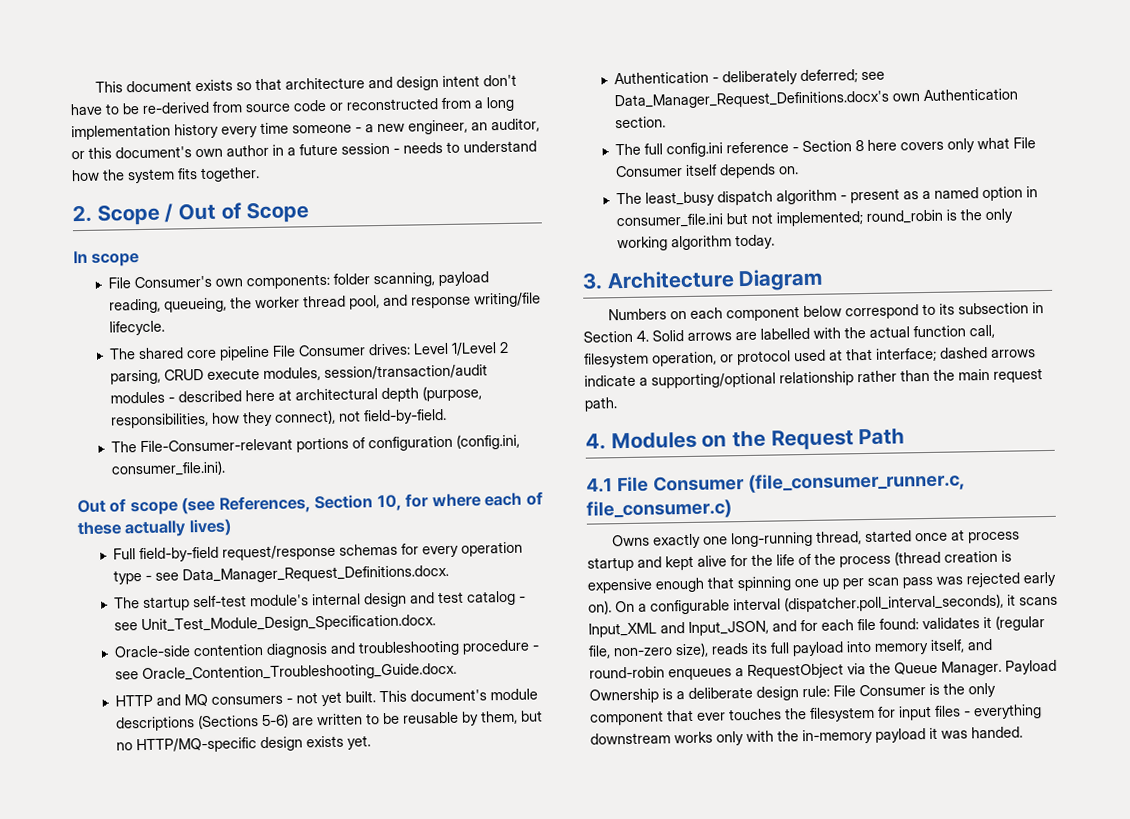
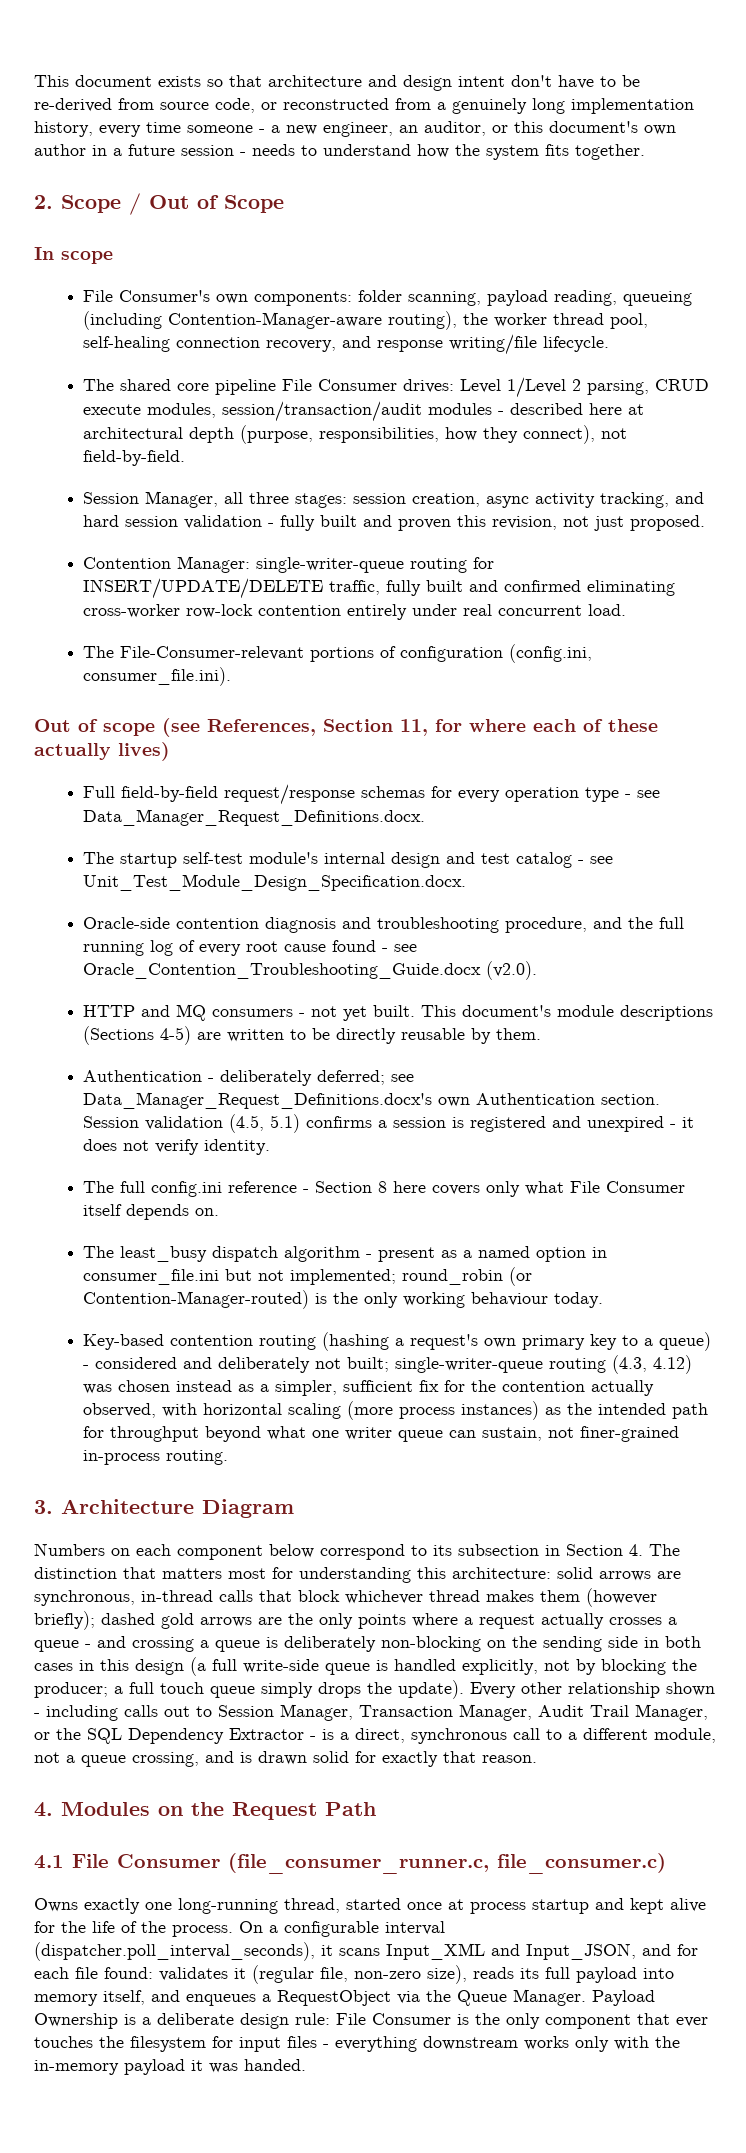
- This document exists so that architecture and design intent don't have to be re-derived from source code or reconstructed from a long implementation history every time someone - a new engineer, an auditor, or this document's own author in a future session - needs to understand how the system fits together.
+ This document exists so that architecture and design intent don't have to be re-derived from source code, or reconstructed from a genuinely long implementation history, every time someone - a new engineer, an auditor, or this document's own author in a future session - needs to understand how the system fits together.
- File Consumer's own components: folder scanning, payload reading, queueing, the worker thread pool, and response writing/file lifecycle.
+ File Consumer's own components: folder scanning, payload reading, queueing (including Contention-Manager-aware routing), the worker thread pool, self-healing connection recovery, and response writing/file lifecycle.
+ Session Manager, all three stages: session creation, async activity tracking, and hard session validation - fully built and proven this revision, not just proposed.
+ Contention Manager: single-writer-queue routing for INSERT/UPDATE/DELETE traffic, fully built and confirmed eliminating cross-worker row-lock contention entirely under real concurrent load.
- Out of scope (see References, Section 10, for where each of these actually lives)
+ Out of scope (see References, Section 11, for where each of these actually lives)
- Oracle-side contention diagnosis and troubleshooting procedure - see Oracle_Contention_Troubleshooting_Guide.docx.
+ Oracle-side contention diagnosis and troubleshooting procedure, and the full running log of every root cause found - see Oracle_Contention_Troubleshooting_Guide.docx (v2.0).
- This document's module descriptions (Sections 5-6) are written to be reusable by them, but no HTTP/MQ-specific design exists yet.
+ This document's module descriptions (Sections 4-5) are written to be directly reusable by them.
+ Session validation (4.5, 5.1) confirms a session is registered and unexpired - it does not verify identity.
- The least_busy dispatch algorithm - present as a named option in consumer_file.ini but not implemented; round_robin is the only working algorithm today.
+ The least_busy dispatch algorithm - present as a named option in consumer_file.ini but not implemented; round_robin (or Contention-Manager-routed) is the only working behaviour today.
+ Key-based contention routing (hashing a request's own primary key to a queue) - considered and deliberately not built; single-writer-queue routing (4.3, 4.12) was chosen instead as a simpler, sufficient fix for the contention actually observed, with horizontal scaling (more process instances) as the intended path for throughput beyond what one writer queue can sustain, not finer-grained in-process routing.
- Numbers on each component below correspond to its subsection in Section 4. Solid arrows are labelled with the actual function call, filesystem operation, or protocol used at that interface; dashed arrows indicate a supporting/optional relationship rather than the main request path.
+ Numbers on each component below correspond to its subsection in Section 4. The distinction that matters most for understanding this architecture: solid arrows are synchronous, in-thread calls that block whichever thread makes them (however briefly); dashed gold arrows are the only points where a request actually crosses a queue - and crossing a queue is deliberately non-blocking on the sending side in both cases in this design (a full write-side queue is handled explicitly, not by blocking the producer; a full touch queue simply drops the update). Every other relationship shown - including calls out to Session Manager, Transaction Manager, Audit Trail Manager, or the SQL Dependency Extractor - is a direct, synchronous call to a different module, not a queue crossing, and is drawn solid for exactly that reason.
- Owns exactly one long-running thread, started once at process startup and kept alive for the life of the process (thread creation is expensive enough that spinning one up per scan pass was rejected early on).
+ Owns exactly one long-running thread, started once at process startup and kept alive for the life of the process.
- On a configurable interval (dispatcher.poll_interval_seconds), it scans Input_XML and Input_JSON, and for each file found: validates it (regular file, non-zero size), reads its full payload into memory itself, and round-robin enqueues a RequestObject via the Queue Manager.
+ On a configurable interval (dispatcher.poll_interval_seconds), it scans Input_XML and Input_JSON, and for each file found: validates it (regular file, non-zero size), reads its full payload into memory itself, and enqueues a RequestObject via the Queue Manager.

